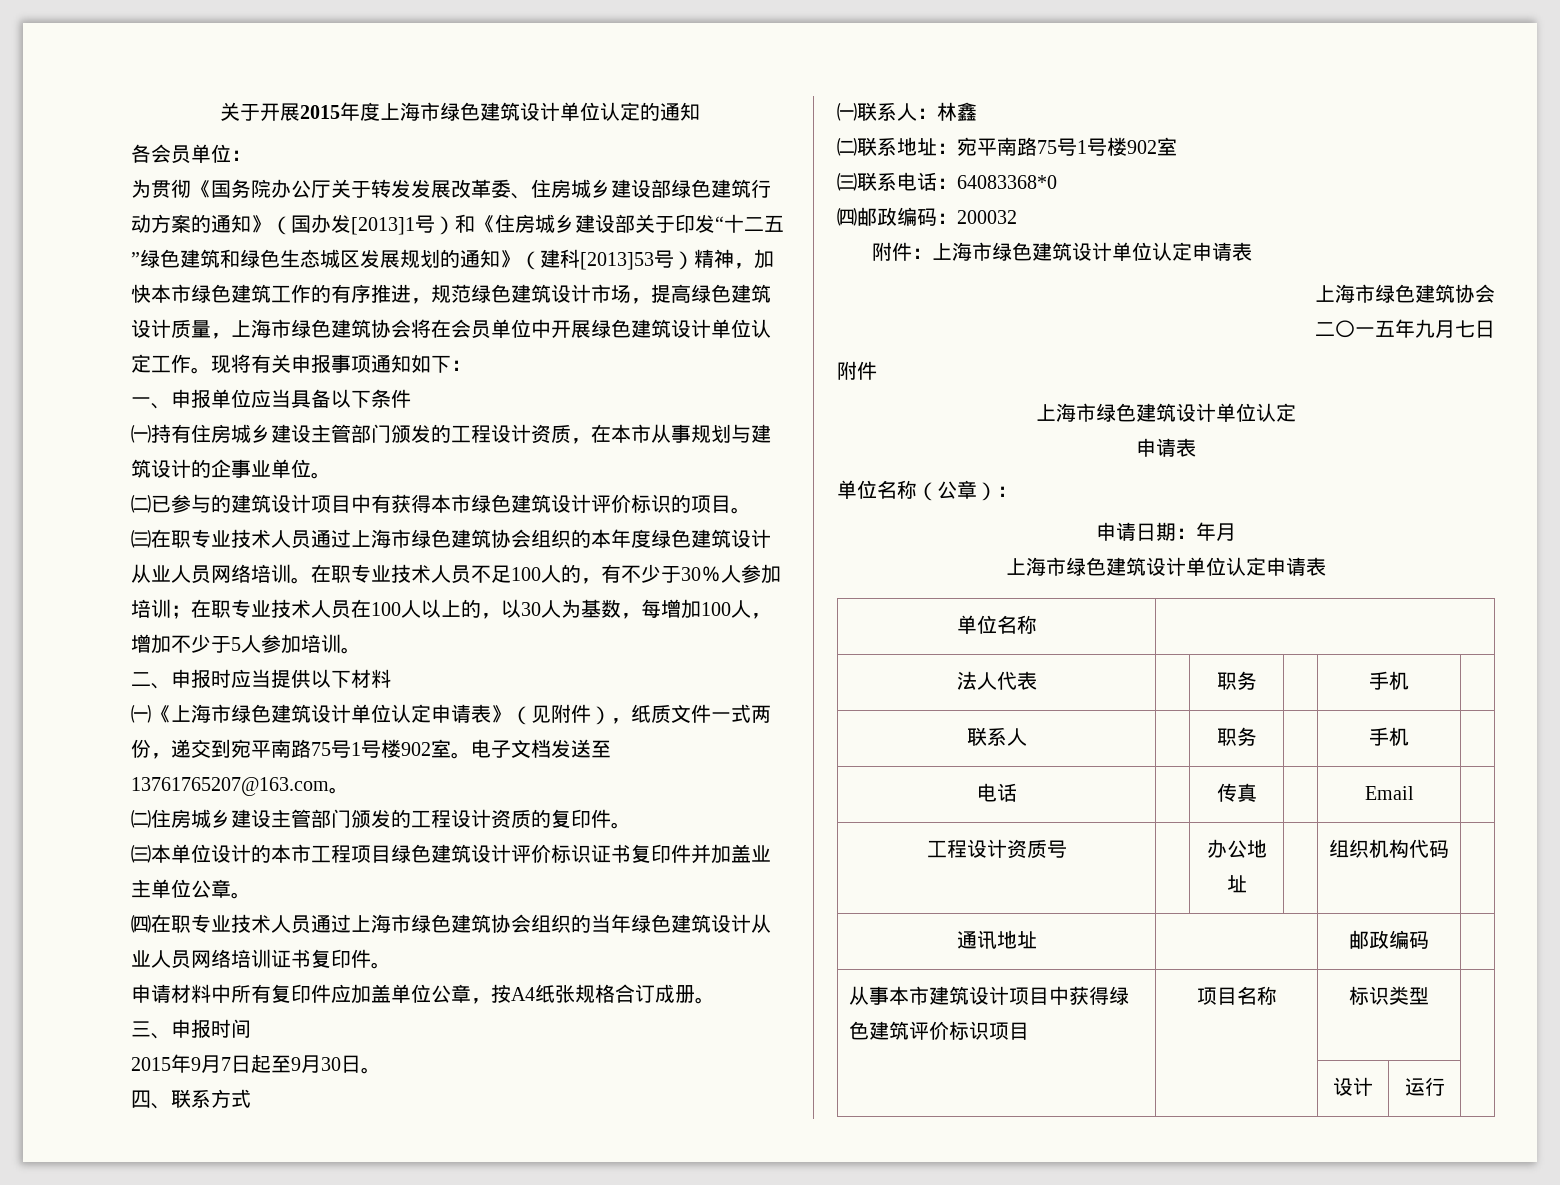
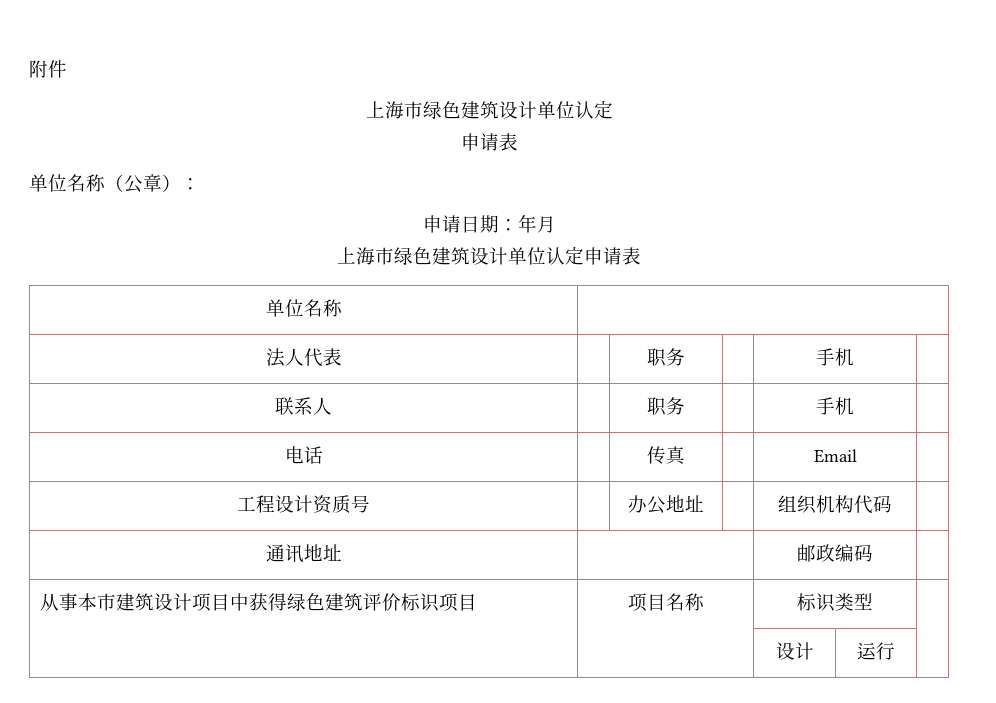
- 关于开展2015年度上海市绿色建筑设计单位认定的通知
- 各会员单位：
- 为贯彻《国务院办公厅关于转发发展改革委、住房城乡建设部绿色建筑行动方案的通知》（国办发[2013]1号）和《住房城乡建设部关于印发“十二五”绿色建筑和绿色生态城区发展规划的通知》（建科[2013]53号）精神，加快本市绿色建筑工作的有序推进，规范绿色建筑设计市场，提高绿色建筑设计质量，上海市绿色建筑协会将在会员单位中开展绿色建筑设计单位认定工作。现将有关申报事项通知如下：
- 一、申报单位应当具备以下条件
- ㈠持有住房城乡建设主管部门颁发的工程设计资质，在本市从事规划与建筑设计的企事业单位。
- ㈡已参与的建筑设计项目中有获得本市绿色建筑设计评价标识的项目。
- ㈢在职专业技术人员通过上海市绿色建筑协会组织的本年度绿色建筑设计从业人员网络培训。在职专业技术人员不足100人的，有不少于30％人参加培训；在职专业技术人员在100人以上的，以30人为基数，每增加100人，增加不少于5人参加培训。
- 二、申报时应当提供以下材料
- ㈠《上海市绿色建筑设计单位认定申请表》（见附件），纸质文件一式两份，递交到宛平南路75号1号楼902室。电子文档发送至13761765207@163.com。
- ㈡住房城乡建设主管部门颁发的工程设计资质的复印件。
- ㈢本单位设计的本市工程项目绿色建筑设计评价标识证书复印件并加盖业主单位公章。
- ㈣在职专业技术人员通过上海市绿色建筑协会组织的当年绿色建筑设计从业人员网络培训证书复印件。
- 申请材料中所有复印件应加盖单位公章，按A4纸张规格合订成册。
- 三、申报时间
- 2015年9月7日起至9月30日。
- 四、联系方式
- ㈠联系人：林鑫
- ㈡联系地址：宛平南路75号1号楼902室
- ㈢联系电话：64083368*0
- ㈣邮政编码：200032
- 附件：上海市绿色建筑设计单位认定申请表
- 上海市绿色建筑协会
- 二〇一五年九月七日

